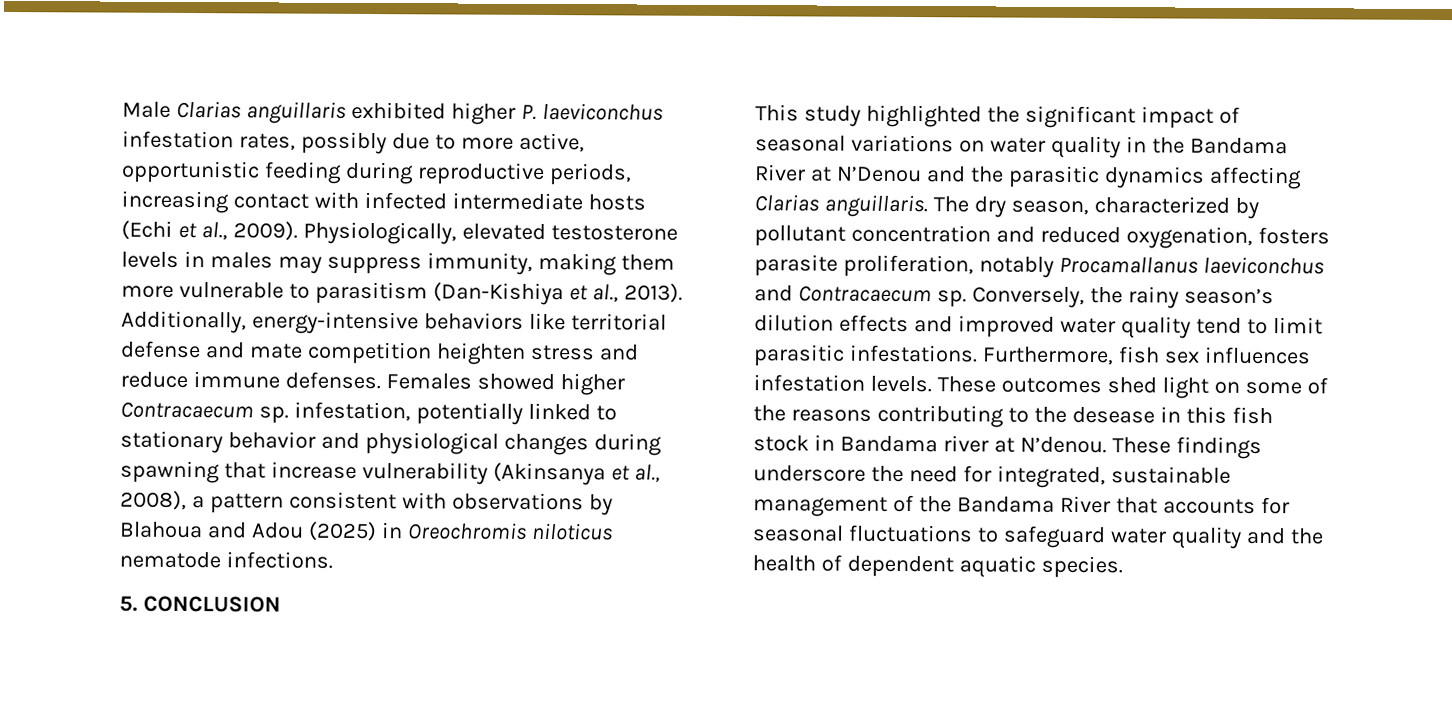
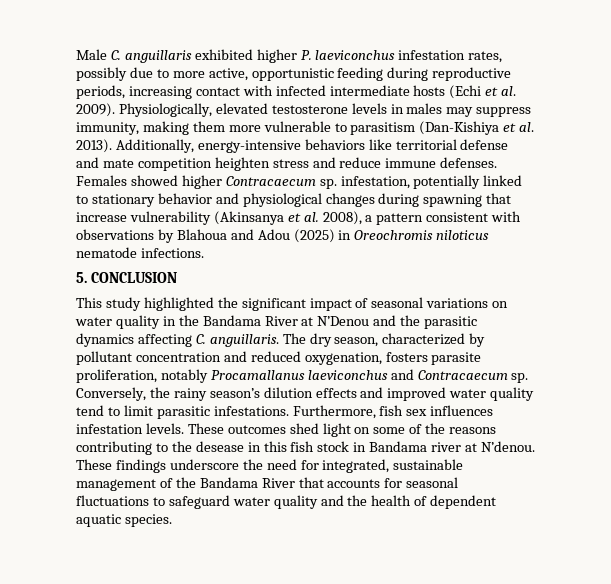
- Male Clarias anguillaris exhibited higher P. laeviconchus infestation rates, possibly due to more active, opportunistic feeding during reproductive periods, increasing contact with infected intermediate hosts (Echi et al., 2009).
+ Male C. anguillaris exhibited higher P. laeviconchus infestation rates, possibly due to more active, opportunistic feeding during reproductive periods, increasing contact with infected intermediate hosts (Echi et al. 2009).
- Physiologically, elevated testosterone levels in males may suppress immunity, making them more vulnerable to parasitism (Dan-Kishiya et al., 2013).
+ Physiologically, elevated testosterone levels in males may suppress immunity, making them more vulnerable to parasitism (Dan-Kishiya et al. 2013).
- Females showed higher Contracaecum sp. infestation, potentially linked to stationary behavior and physiological changes during spawning that increase vulnerability (Akinsanya et al., 2008), a pattern consistent with observations by Blahoua and Adou (2025) in Oreochromis niloticus nematode infections.
+ Females showed higher Contracaecum sp. infestation, potentially linked to stationary behavior and physiological changes during spawning that increase vulnerability (Akinsanya et al. 2008), a pattern consistent with observations by Blahoua and Adou (2025) in Oreochromis niloticus nematode infections.
- This study highlighted the significant impact of seasonal variations on water quality in the Bandama River at N’Denou and the parasitic dynamics affecting Clarias anguillaris.
+ This study highlighted the significant impact of seasonal variations on water quality in the Bandama River at N’Denou and the parasitic dynamics affecting C. anguillaris.

